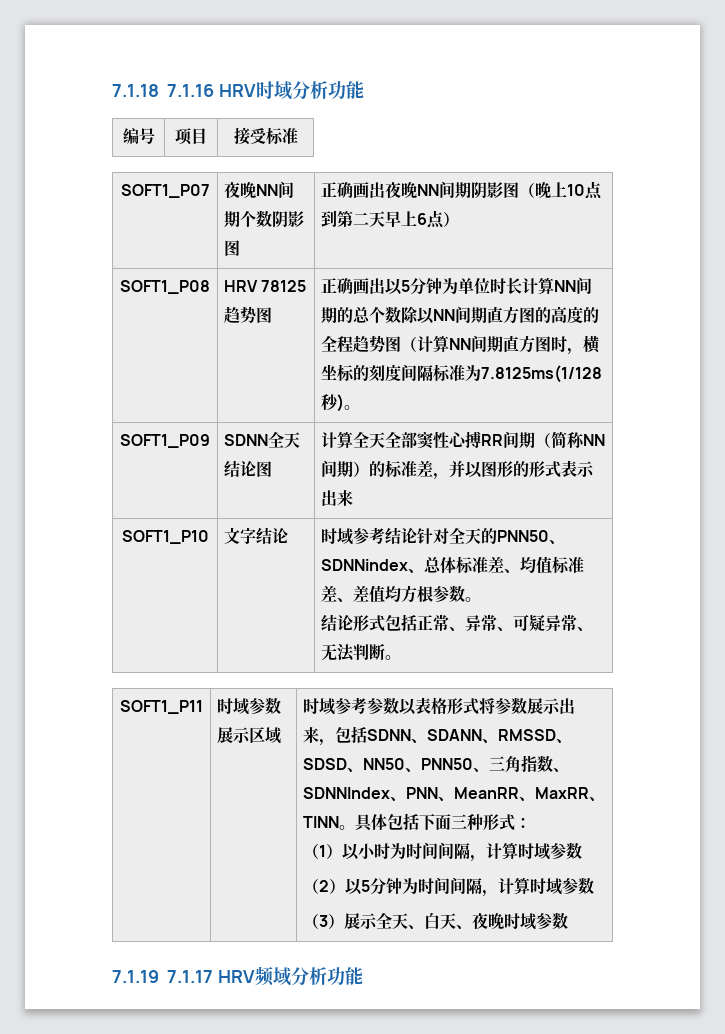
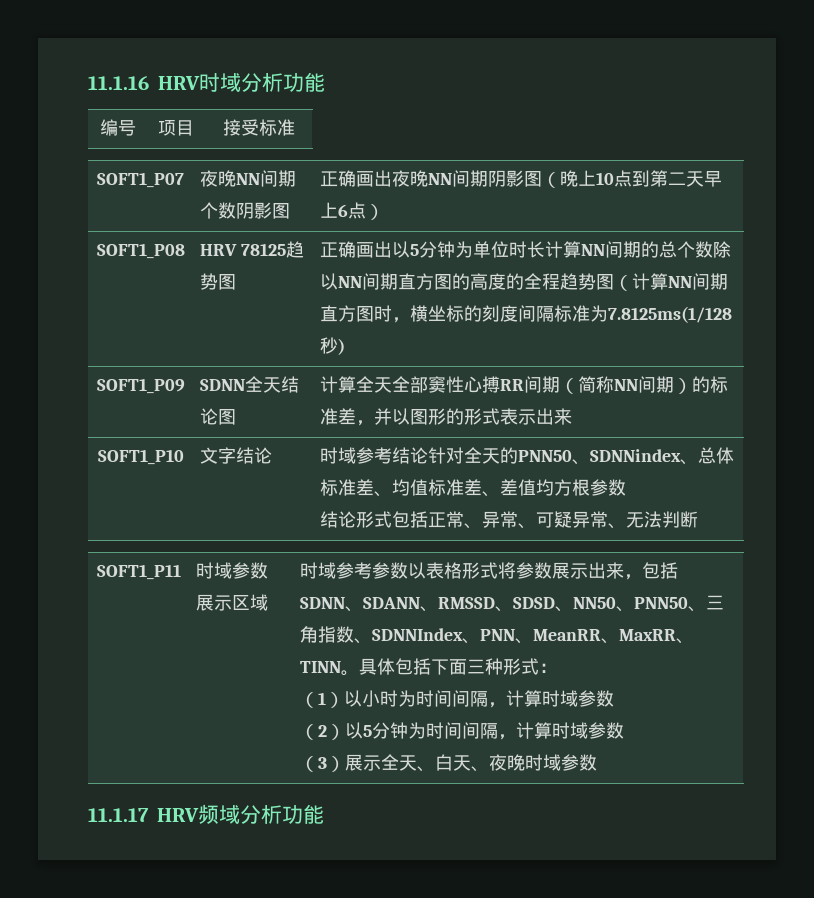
- 7.1.18 7.1.16 HRV时域分析功能
+ 11.1.16 HRV时域分析功能
- SOFT1_P08 | HRV 78125趋势图 | 正确画出以5分钟为单位时长计算NN间期的总个数除以NN间期直方图的高度的全程趋势图（计算NN间期直方图时，横坐标的刻度间隔标准为7.8125ms(1/128秒)。
+ SOFT1_P08 | HRV 78125趋势图 | 正确画出以5分钟为单位时长计算NN间期的总个数除以NN间期直方图的高度的全程趋势图（计算NN间期直方图时，横坐标的刻度间隔标准为7.8125ms(1/128秒)
- SOFT1_P10 | 文字结论 | 时域参考结论针对全天的PNN50、SDNNindex、总体标准差、均值标准差、差值均方根参数。
- 结论形式包括正常、异常、可疑异常、无法判断。
+ SOFT1_P10 | 文字结论 | 时域参考结论针对全天的PNN50、SDNNindex、总体标准差、均值标准差、差值均方根参数
+ 结论形式包括正常、异常、可疑异常、无法判断
- 7.1.19 7.1.17 HRV频域分析功能
+ 11.1.17 HRV频域分析功能

